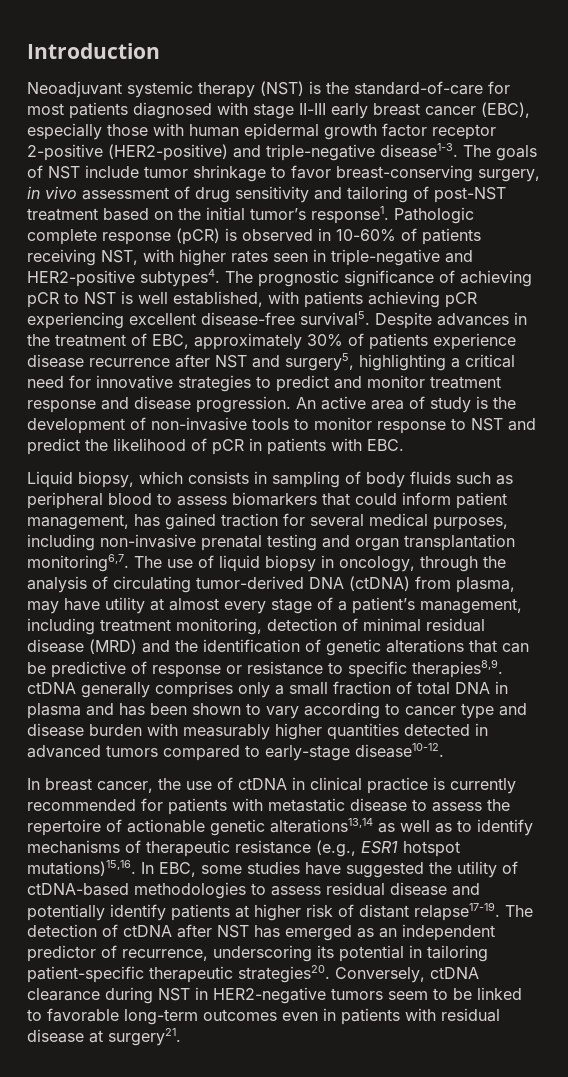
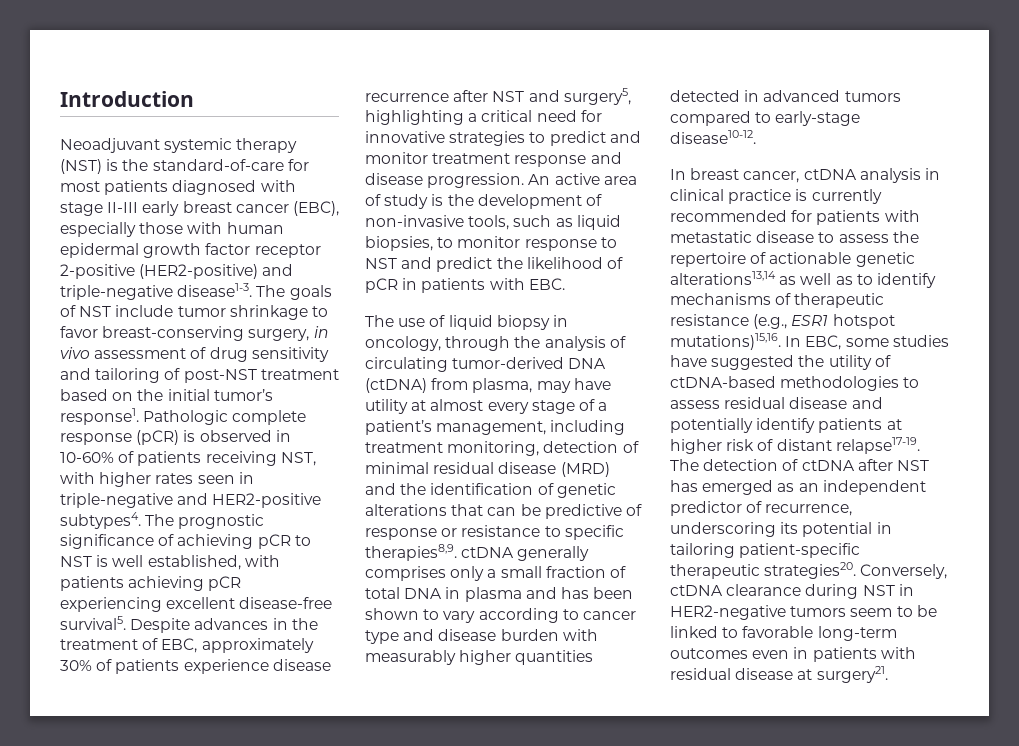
- An active area of study is the development of non-invasive tools to monitor response to NST and predict the likelihood of pCR in patients with EBC.
+ An active area of study is the development of non-invasive tools, such as liquid biopsies, to monitor response to NST and predict the likelihood of pCR in patients with EBC.
- Liquid biopsy, which consists in sampling of body fluids such as peripheral blood to assess biomarkers that could inform patient management, has gained traction for several medical purposes, including non-invasive prenatal testing and organ transplantation monitoring6,7.
- In breast cancer, the use of ctDNA in clinical practice is currently recommended for patients with metastatic disease to assess the repertoire of actionable genetic alterations13,14 as well as to identify mechanisms of therapeutic resistance (e.g., ESR1 hotspot mutations)15,16.
+ In breast cancer, ctDNA analysis in clinical practice is currently recommended for patients with metastatic disease to assess the repertoire of actionable genetic alterations13,14 as well as to identify mechanisms of therapeutic resistance (e.g., ESR1 hotspot mutations)15,16.

